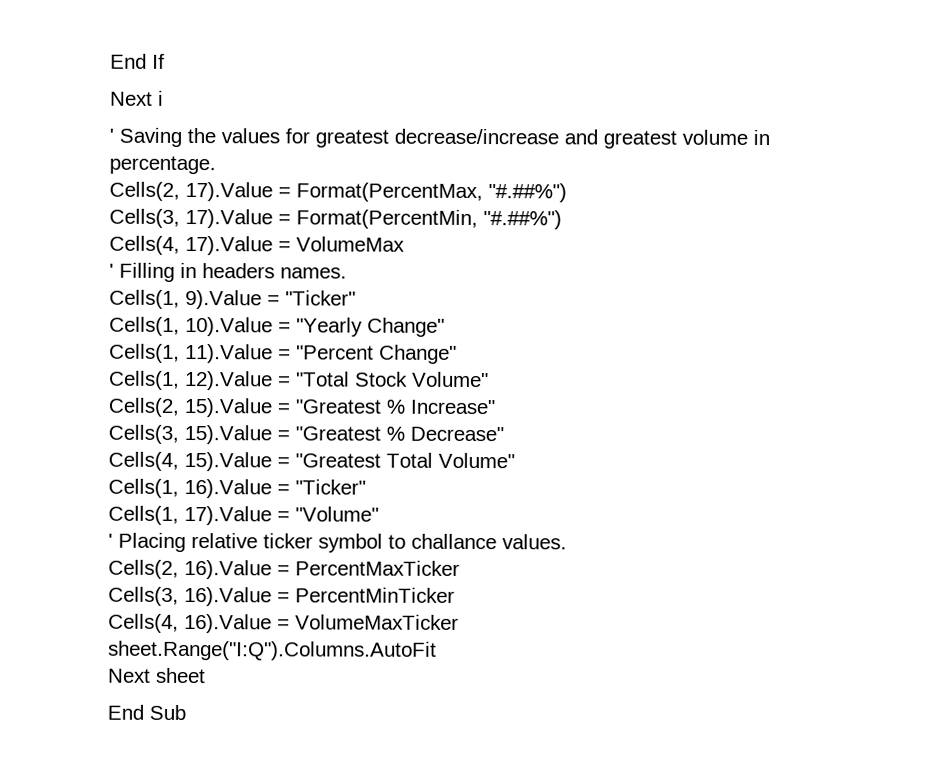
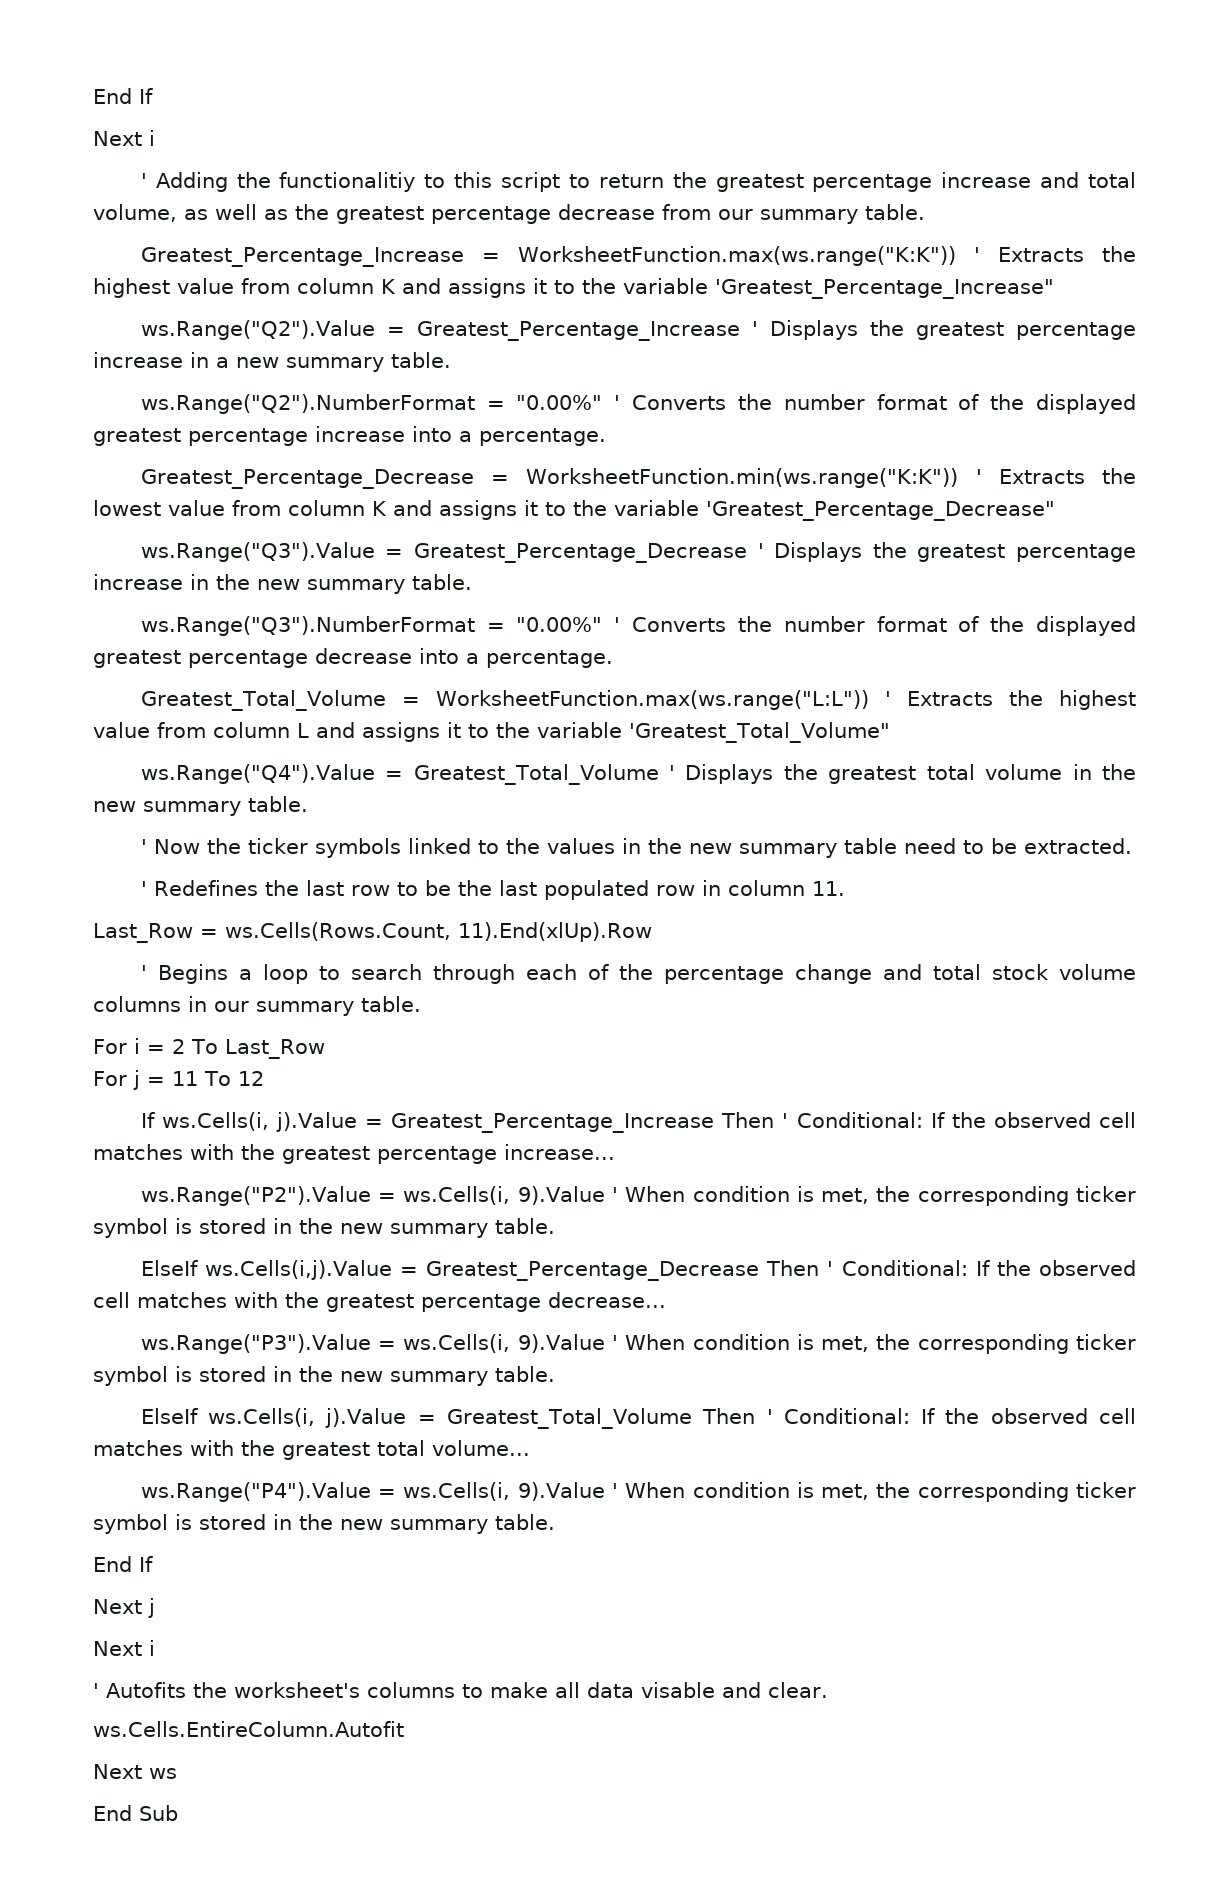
- ' Saving the values for greatest decrease/increase and greatest volume in percentage.
- Cells(2, 17).Value = Format(PercentMax, "#.##%")
- Cells(3, 17).Value = Format(PercentMin, "#.##%")
- Cells(4, 17).Value = VolumeMax
- ' Filling in headers names.
- Cells(1, 9).Value = "Ticker"
- Cells(1, 10).Value = "Yearly Change"
- Cells(1, 11).Value = "Percent Change"
- Cells(1, 12).Value = "Total Stock Volume"
- Cells(2, 15).Value = "Greatest % Increase"
- Cells(3, 15).Value = "Greatest % Decrease"
- Cells(4, 15).Value = "Greatest Total Volume"
- Cells(1, 16).Value = "Ticker"
- Cells(1, 17).Value = "Volume"
- ' Placing relative ticker symbol to challance values.
- Cells(2, 16).Value = PercentMaxTicker
- Cells(3, 16).Value = PercentMinTicker
- Cells(4, 16).Value = VolumeMaxTicker
- sheet.Range("I:Q").Columns.AutoFit
- Next sheet
+ ' Adding the functionalitiy to this script to return the greatest percentage increase and total volume, as well as the greatest percentage decrease from our summary table.
+ Greatest_Percentage_Increase = WorksheetFunction.max(ws.range("K:K")) ' Extracts the highest value from column K and assigns it to the variable 'Greatest_Percentage_Increase"
+ ws.Range("Q2").Value = Greatest_Percentage_Increase ' Displays the greatest percentage increase in a new summary table.
+ ws.Range("Q2").NumberFormat = "0.00%" ' Converts the number format of the displayed greatest percentage increase into a percentage.
+ Greatest_Percentage_Decrease = WorksheetFunction.min(ws.range("K:K")) ' Extracts the lowest value from column K and assigns it to the variable 'Greatest_Percentage_Decrease"
+ ws.Range("Q3").Value = Greatest_Percentage_Decrease ' Displays the greatest percentage increase in the new summary table.
+ ws.Range("Q3").NumberFormat = "0.00%" ' Converts the number format of the displayed greatest percentage decrease into a percentage.
+ Greatest_Total_Volume = WorksheetFunction.max(ws.range("L:L")) ' Extracts the highest value from column L and assigns it to the variable 'Greatest_Total_Volume"
+ ws.Range("Q4").Value = Greatest_Total_Volume ' Displays the greatest total volume in the new summary table.
+ ' Now the ticker symbols linked to the values in the new summary table need to be extracted.
+ ' Redefines the last row to be the last populated row in column 11.
+ Last_Row = ws.Cells(Rows.Count, 11).End(xlUp).Row
+ ' Begins a loop to search through each of the percentage change and total stock volume columns in our summary table.
+ For i = 2 To Last_Row
+ For j = 11 To 12
+ If ws.Cells(i, j).Value = Greatest_Percentage_Increase Then ' Conditional: If the observed cell matches with the greatest percentage increase...
+ ws.Range("P2").Value = ws.Cells(i, 9).Value ' When condition is met, the corresponding ticker symbol is stored in the new summary table.
+ ElseIf ws.Cells(i,j).Value = Greatest_Percentage_Decrease Then ' Conditional: If the observed cell matches with the greatest percentage decrease...
+ ws.Range("P3").Value = ws.Cells(i, 9).Value ' When condition is met, the corresponding ticker symbol is stored in the new summary table.
+ ElseIf ws.Cells(i, j).Value = Greatest_Total_Volume Then ' Conditional: If the observed cell matches with the greatest total volume...
+ ws.Range("P4").Value = ws.Cells(i, 9).Value ' When condition is met, the corresponding ticker symbol is stored in the new summary table.
+ End If
+ Next j
+ Next i
+ ' Autofits the worksheet's columns to make all data visable and clear.
+ ws.Cells.EntireColumn.Autofit
+ Next ws

